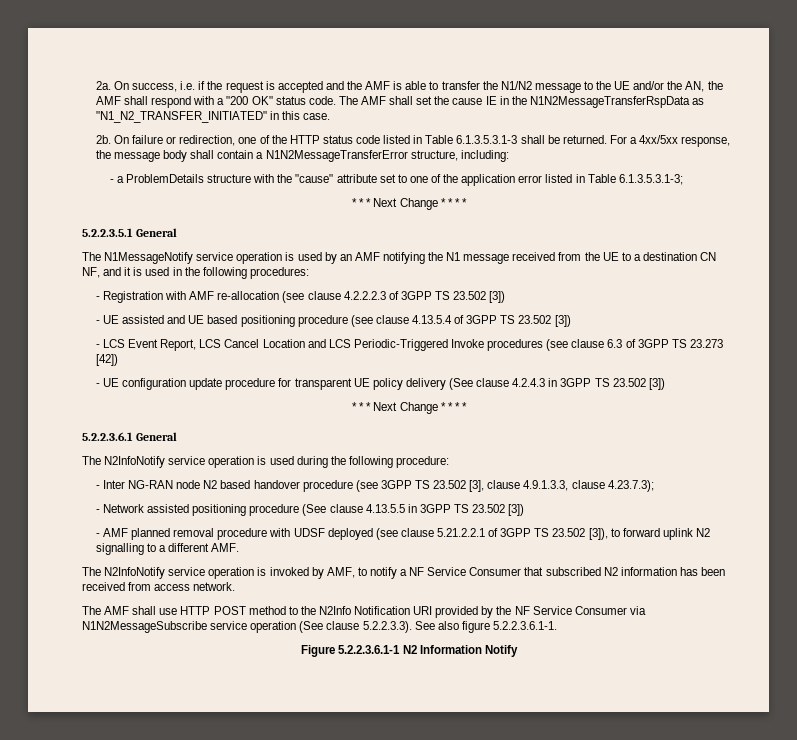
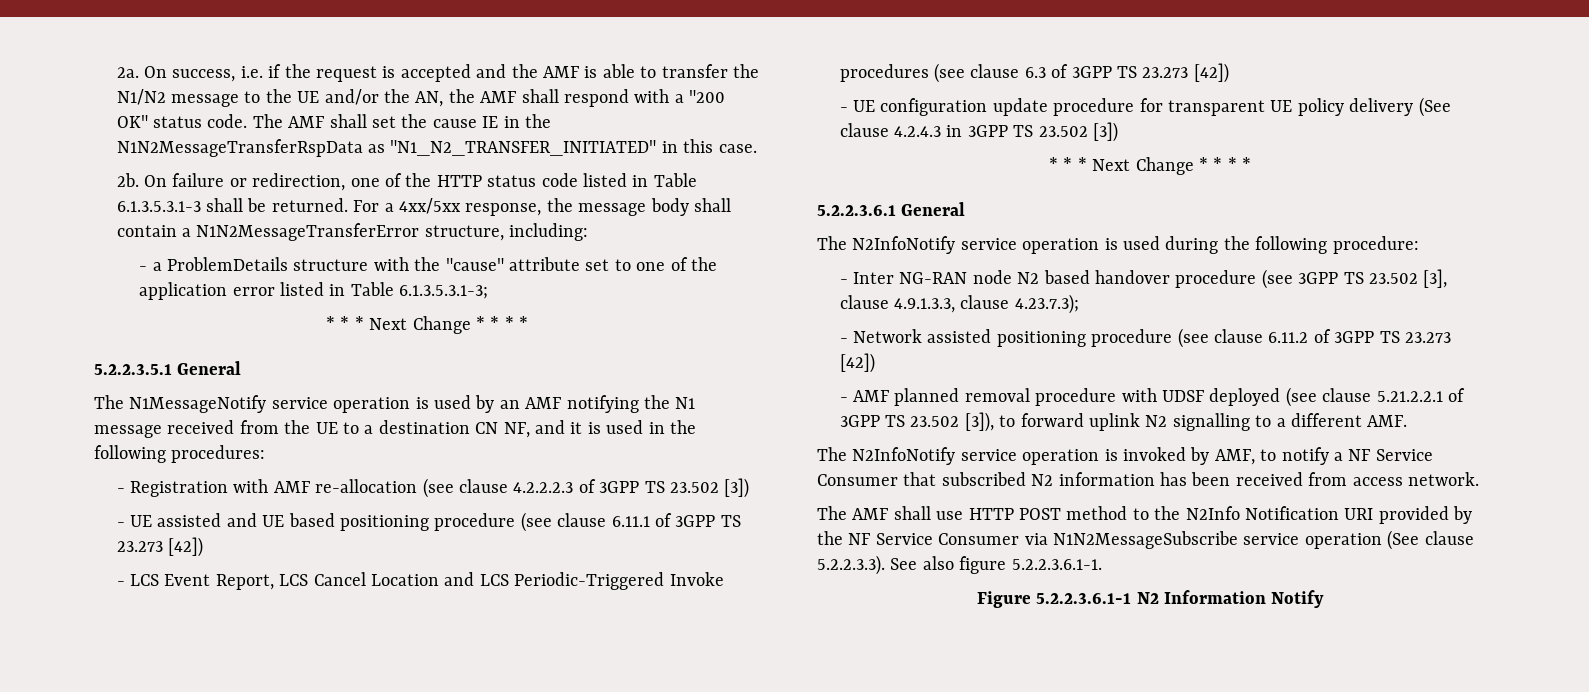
- - UE assisted and UE based positioning procedure (see clause 4.13.5.4 of 3GPP TS 23.502 [3])
+ - UE assisted and UE based positioning procedure (see clause 6.11.1 of 3GPP TS 23.273 [42])
- - Network assisted positioning procedure (See clause 4.13.5.5 in 3GPP TS 23.502 [3])
+ - Network assisted positioning procedure (see clause 6.11.2 of 3GPP TS 23.273 [42])

